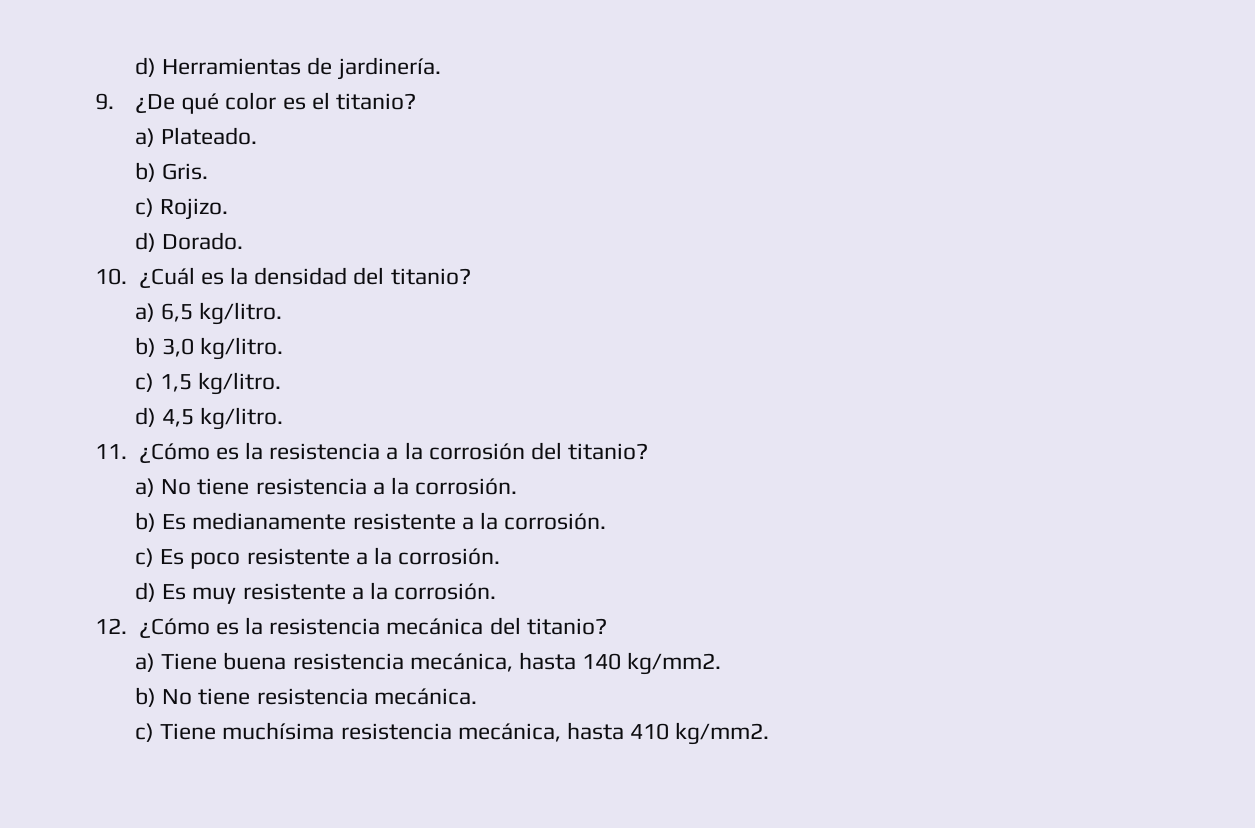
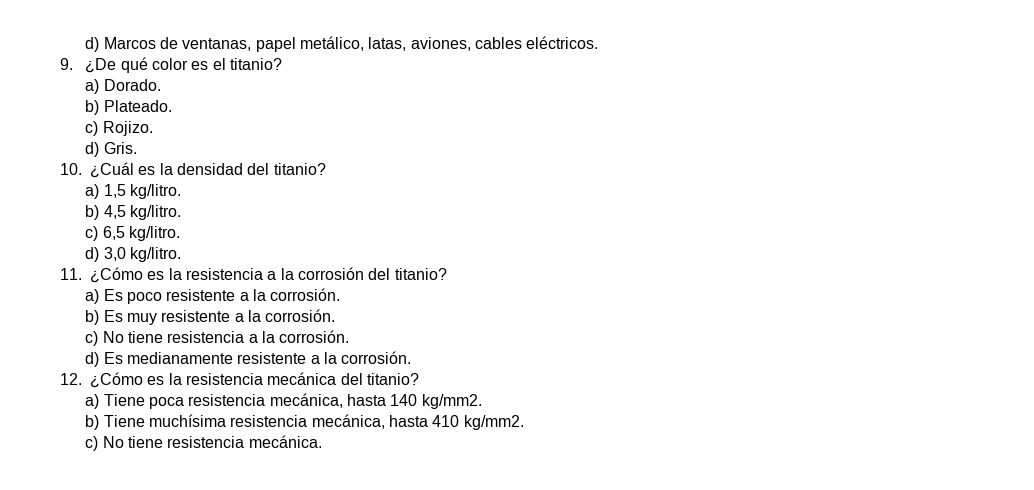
- d) Herramientas de jardinería.
+ d) Marcos de ventanas, papel metálico, latas, aviones, cables eléctricos.
- a) Plateado.
- b) Gris.
+ a) Dorado.
+ b) Plateado.
- d) Dorado.
+ d) Gris.
- a) 6,5 kg/litro.
+ a) 1,5 kg/litro.
+ b) 4,5 kg/litro.
+ c) 6,5 kg/litro.
- b) 3,0 kg/litro.
+ d) 3,0 kg/litro.
- c) 1,5 kg/litro.
- d) 4,5 kg/litro.
- a) No tiene resistencia a la corrosión.
+ a) Es poco resistente a la corrosión.
+ b) Es muy resistente a la corrosión.
+ c) No tiene resistencia a la corrosión.
- b) Es medianamente resistente a la corrosión.
+ d) Es medianamente resistente a la corrosión.
- c) Es poco resistente a la corrosión.
- d) Es muy resistente a la corrosión.
- a) Tiene buena resistencia mecánica, hasta 140 kg/mm2.
+ a) Tiene poca resistencia mecánica, hasta 140 kg/mm2.
- b) No tiene resistencia mecánica.
- c) Tiene muchísima resistencia mecánica, hasta 410 kg/mm2.
+ b) Tiene muchísima resistencia mecánica, hasta 410 kg/mm2.
+ c) No tiene resistencia mecánica.

